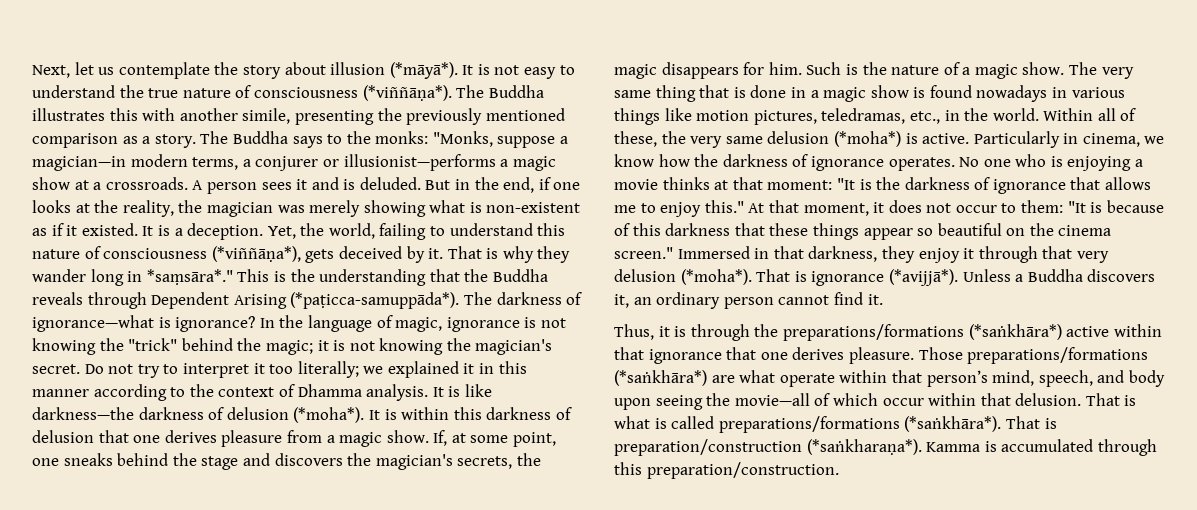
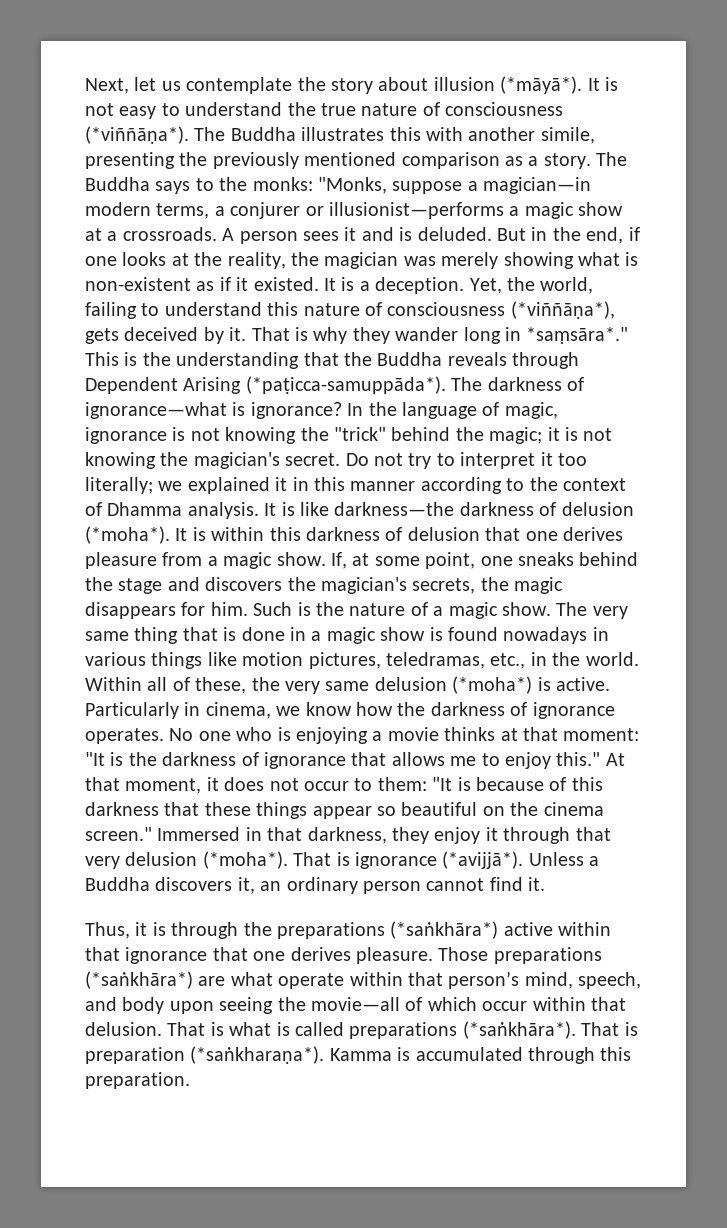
- Thus, it is through the preparations/formations (*saṅkhāra*) active within that ignorance that one derives pleasure.
+ Thus, it is through the preparations (*saṅkhāra*) active within that ignorance that one derives pleasure.
- Those preparations/formations (*saṅkhāra*) are what operate within that person’s mind, speech, and body upon seeing the movie—all of which occur within that delusion.
+ Those preparations (*saṅkhāra*) are what operate within that person’s mind, speech, and body upon seeing the movie—all of which occur within that delusion.
- That is what is called preparations/formations (*saṅkhāra*).
+ That is what is called preparations (*saṅkhāra*).
- That is preparation/construction (*saṅkharaṇa*).
+ That is preparation (*saṅkharaṇa*).
- Kamma is accumulated through this preparation/construction.
+ Kamma is accumulated through this preparation.

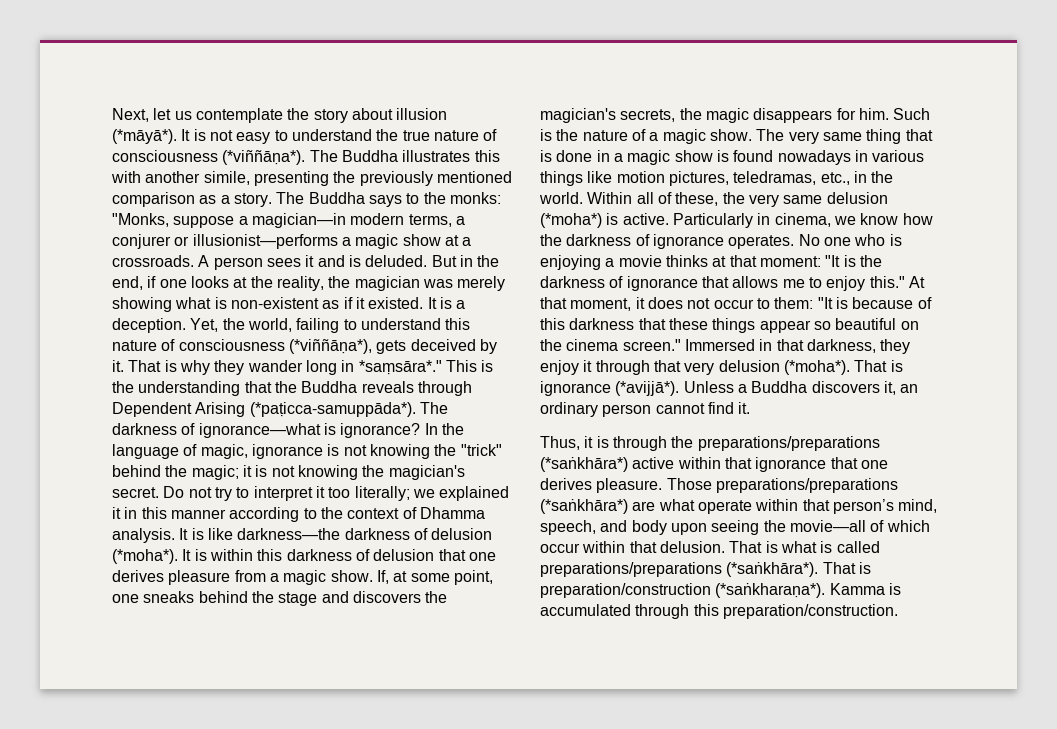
- Thus, it is through the preparations (*saṅkhāra*) active within that ignorance that one derives pleasure.
+ Thus, it is through the preparations/preparations (*saṅkhāra*) active within that ignorance that one derives pleasure.
- Those preparations (*saṅkhāra*) are what operate within that person’s mind, speech, and body upon seeing the movie—all of which occur within that delusion.
+ Those preparations/preparations (*saṅkhāra*) are what operate within that person’s mind, speech, and body upon seeing the movie—all of which occur within that delusion.
- That is what is called preparations (*saṅkhāra*).
+ That is what is called preparations/preparations (*saṅkhāra*).
- That is preparation (*saṅkharaṇa*).
+ That is preparation/construction (*saṅkharaṇa*).
- Kamma is accumulated through this preparation.
+ Kamma is accumulated through this preparation/construction.

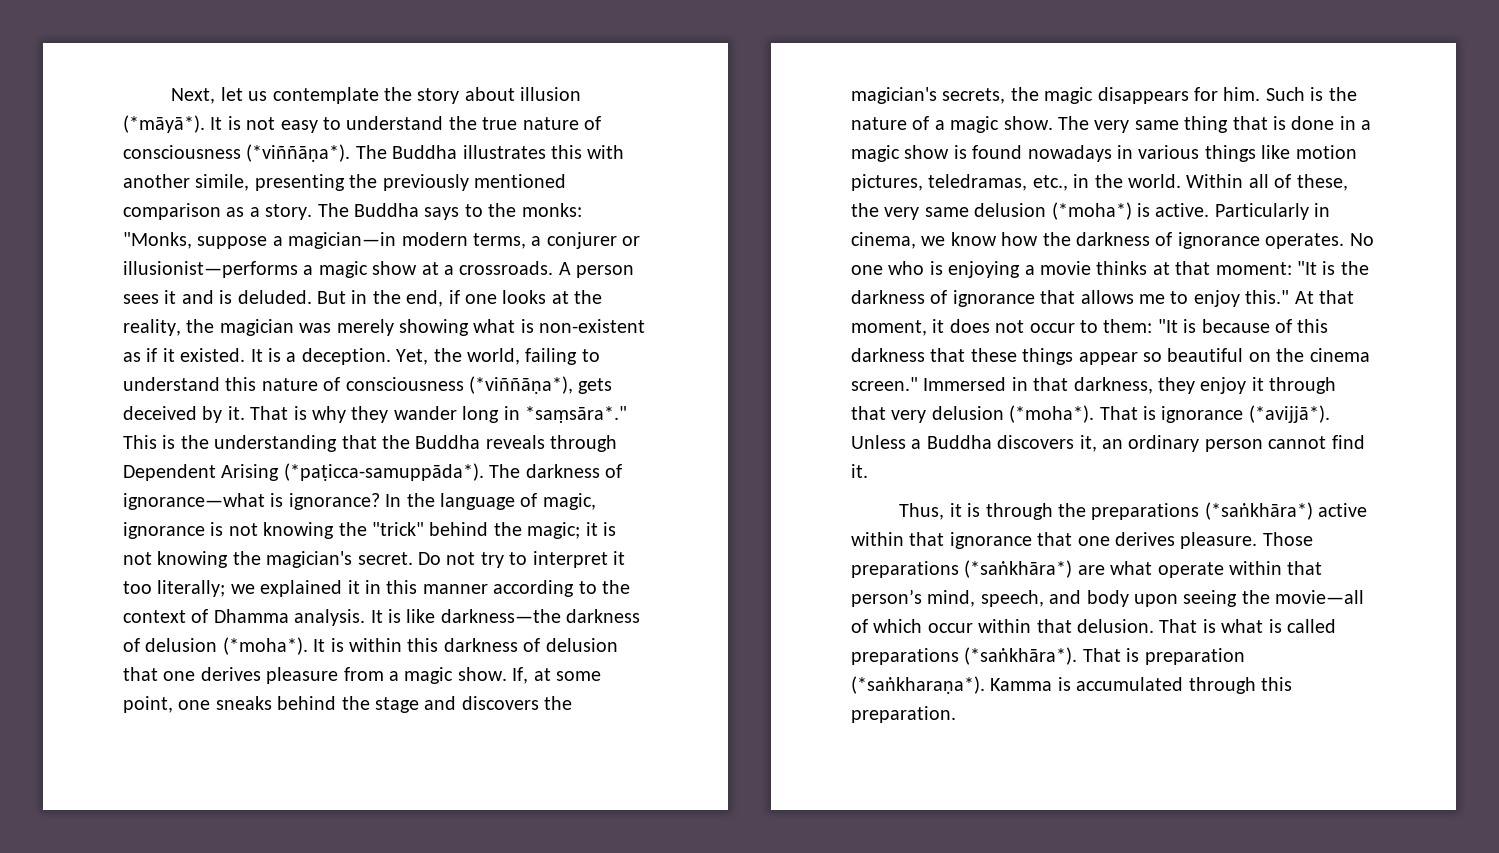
- Thus, it is through the preparations/preparations (*saṅkhāra*) active within that ignorance that one derives pleasure.
+ Thus, it is through the preparations (*saṅkhāra*) active within that ignorance that one derives pleasure.
- Those preparations/preparations (*saṅkhāra*) are what operate within that person’s mind, speech, and body upon seeing the movie—all of which occur within that delusion.
+ Those preparations (*saṅkhāra*) are what operate within that person’s mind, speech, and body upon seeing the movie—all of which occur within that delusion.
- That is what is called preparations/preparations (*saṅkhāra*).
+ That is what is called preparations (*saṅkhāra*).
- That is preparation/construction (*saṅkharaṇa*).
+ That is preparation (*saṅkharaṇa*).
- Kamma is accumulated through this preparation/construction.
+ Kamma is accumulated through this preparation.

